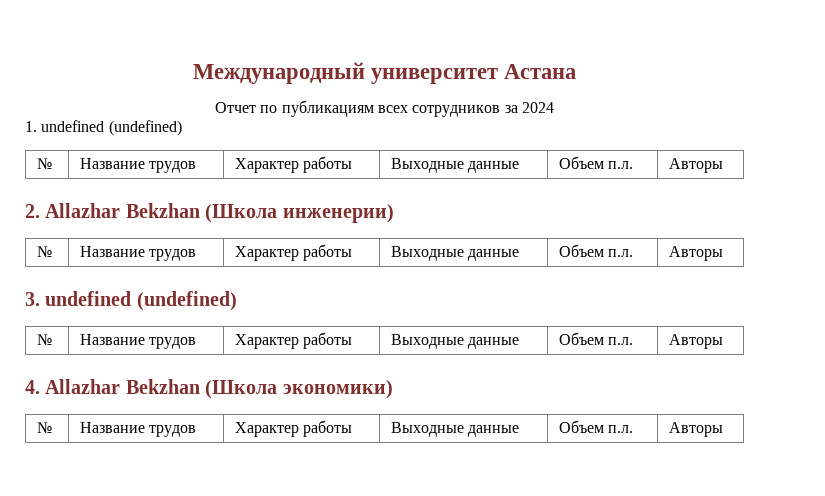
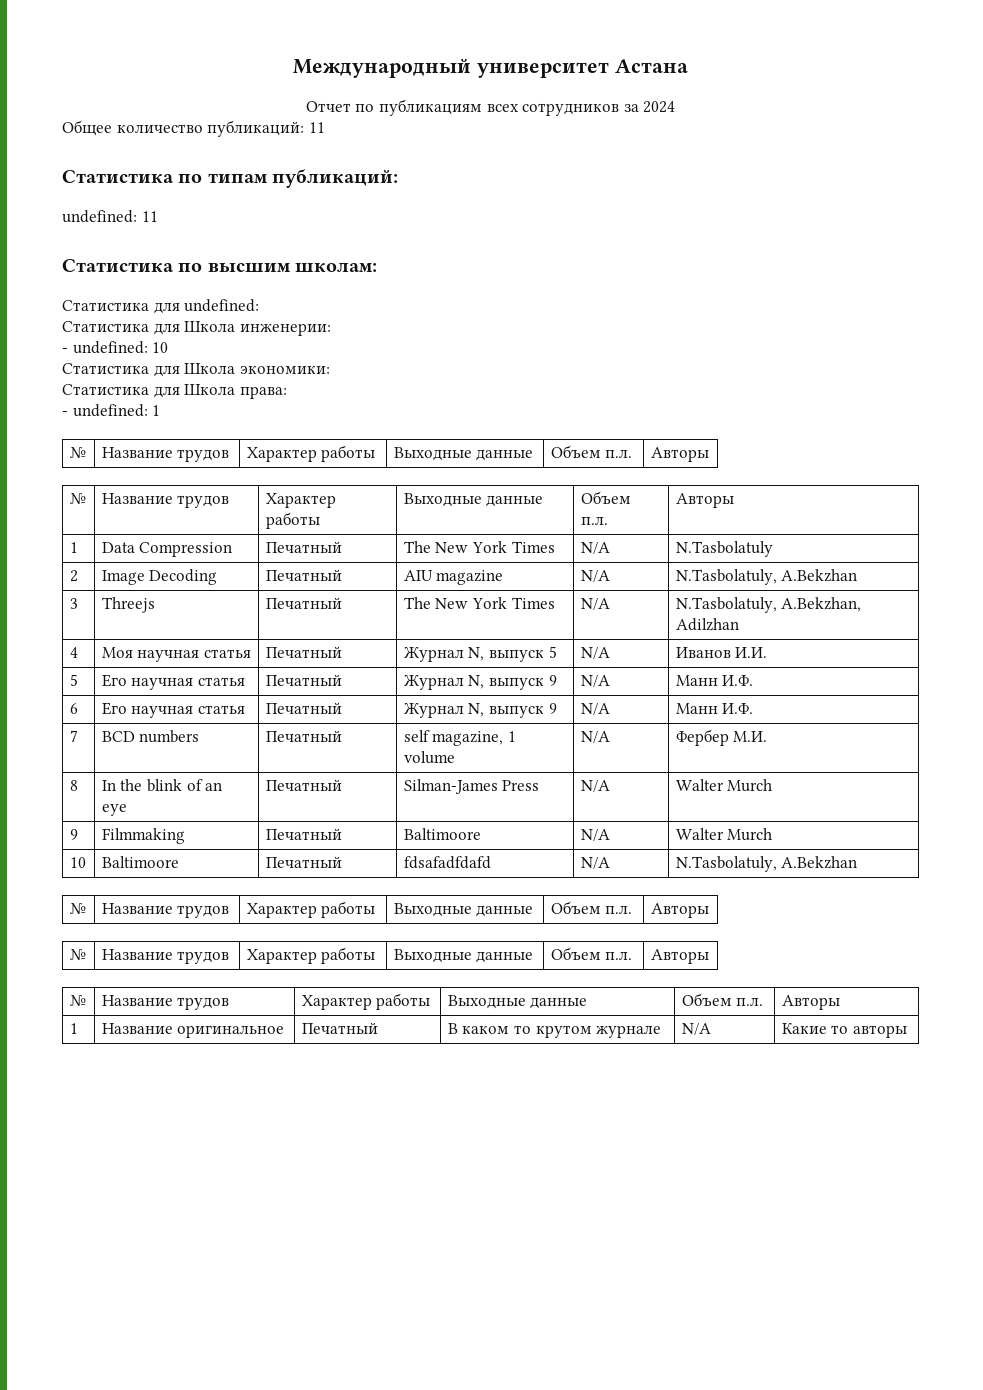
- 1. undefined (undefined)
+ Общее количество публикаций: 11
+ Статистика по типам публикаций:
+ undefined: 11
+ Статистика по высшим школам:
+ Статистика для undefined:
+ Статистика для Школа инженерии:
+ - undefined: 10
+ Статистика для Школа экономики:
+ Статистика для Школа права:
+ - undefined: 1
- 2. Allazhar Bekzhan (Школа инженерии)
- 3. undefined (undefined)
+ 1 | Data Compression | Печатный | The New York Times | N/A | N.Tasbolatuly
+ 2 | Image Decoding | Печатный | AIU magazine | N/A | N.Tasbolatuly, A.Bekzhan
+ 3 | Threejs | Печатный | The New York Times | N/A | N.Tasbolatuly, A.Bekzhan, Adilzhan
+ 4 | Моя научная статья | Печатный | Журнал N, выпуск 5 | N/A | Иванов И.И.
+ 5 | Его научная статья | Печатный | Журнал N, выпуск 9 | N/A | Манн И.Ф.
+ 6 | Его научная статья | Печатный | Журнал N, выпуск 9 | N/A | Манн И.Ф.
+ 7 | BCD numbers | Печатный | self magazine, 1 volume | N/A | Фербер М.И.
+ 8 | In the blink of an eye | Печатный | Silman-James Press | N/A | Walter Murch
+ 9 | Filmmaking | Печатный | Baltimoore | N/A | Walter Murch
+ 10 | Baltimoore | Печатный | fdsafadfdafd | N/A | N.Tasbolatuly, A.Bekzhan
- 4. Allazhar Bekzhan (Школа экономики)
  № | Название трудов | Характер работы | Выходные данные | Объем п.л. | Авторы
+ № | Название трудов | Характер работы | Выходные данные | Объем п.л. | Авторы
+ 1 | Название оригинальное | Печатный | В каком то крутом журнале | N/A | Какие то авторы

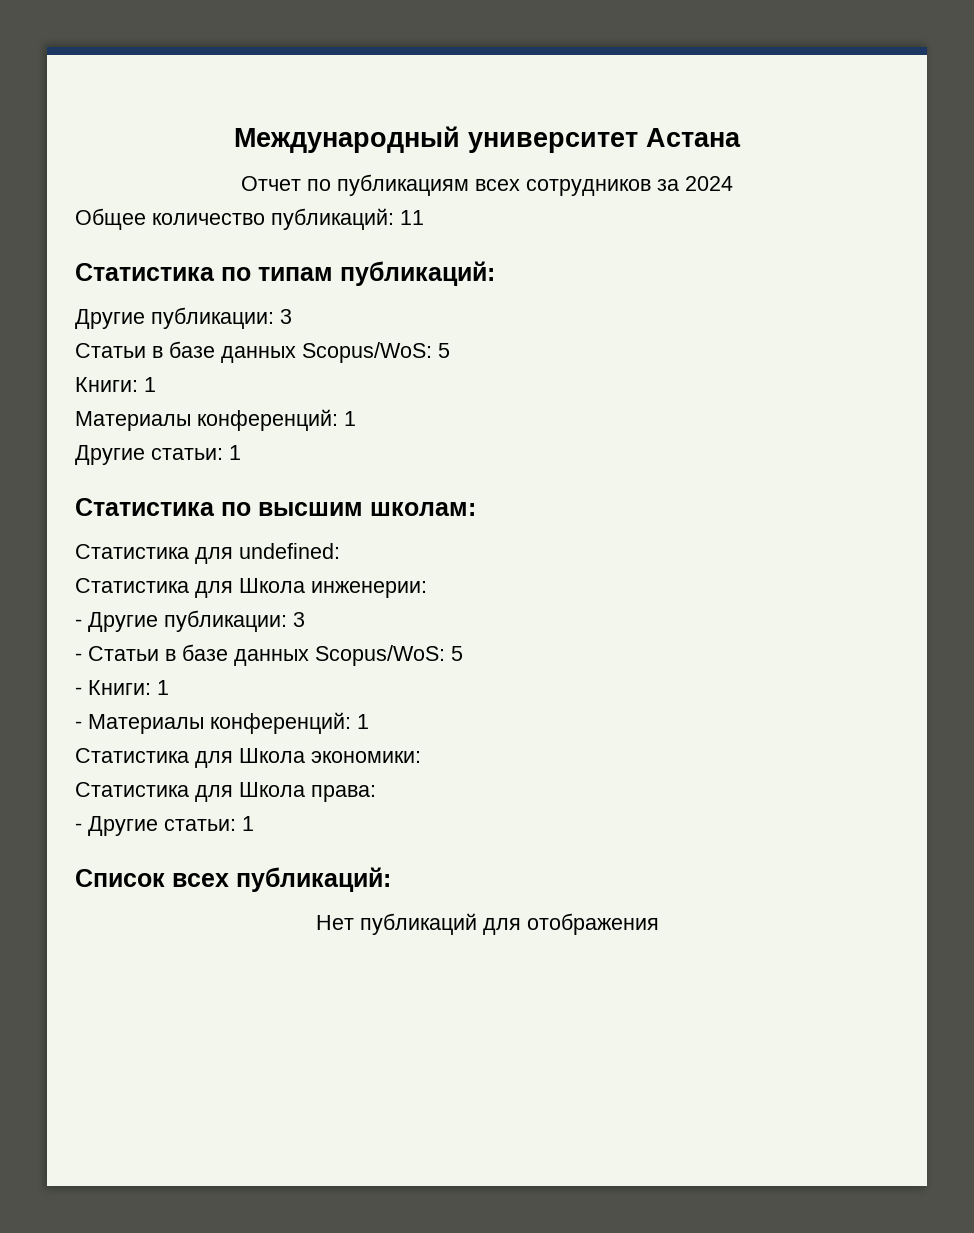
  Статистика по типам публикаций:
- undefined: 11
+ Другие публикации: 3
+ Статьи в базе данных Scopus/WoS: 5
+ Книги: 1
+ Материалы конференций: 1
+ Другие статьи: 1
- - undefined: 10
+ - Другие публикации: 3
+ - Статьи в базе данных Scopus/WoS: 5
+ - Книги: 1
+ - Материалы конференций: 1
- - undefined: 1
- № | Название трудов | Характер работы | Выходные данные | Объем п.л. | Авторы
- № | Название трудов | Характер работы | Выходные данные | Объем п.л. | Авторы
- 1 | Data Compression | Печатный | The New York Times | N/A | N.Tasbolatuly
- 2 | Image Decoding | Печатный | AIU magazine | N/A | N.Tasbolatuly, A.Bekzhan
- 3 | Threejs | Печатный | The New York Times | N/A | N.Tasbolatuly, A.Bekzhan, Adilzhan
- 4 | Моя научная статья | Печатный | Журнал N, выпуск 5 | N/A | Иванов И.И.
- 5 | Его научная статья | Печатный | Журнал N, выпуск 9 | N/A | Манн И.Ф.
- 6 | Его научная статья | Печатный | Журнал N, выпуск 9 | N/A | Манн И.Ф.
- 7 | BCD numbers | Печатный | self magazine, 1 volume | N/A | Фербер М.И.
- 8 | In the blink of an eye | Печатный | Silman-James Press | N/A | Walter Murch
- 9 | Filmmaking | Печатный | Baltimoore | N/A | Walter Murch
- 10 | Baltimoore | Печатный | fdsafadfdafd | N/A | N.Tasbolatuly, A.Bekzhan
- № | Название трудов | Характер работы | Выходные данные | Объем п.л. | Авторы
- № | Название трудов | Характер работы | Выходные данные | Объем п.л. | Авторы
- № | Название трудов | Характер работы | Выходные данные | Объем п.л. | Авторы
- 1 | Название оригинальное | Печатный | В каком то крутом журнале | N/A | Какие то авторы
+ - Другие статьи: 1
+ Список всех публикаций:
+ Нет публикаций для отображения

